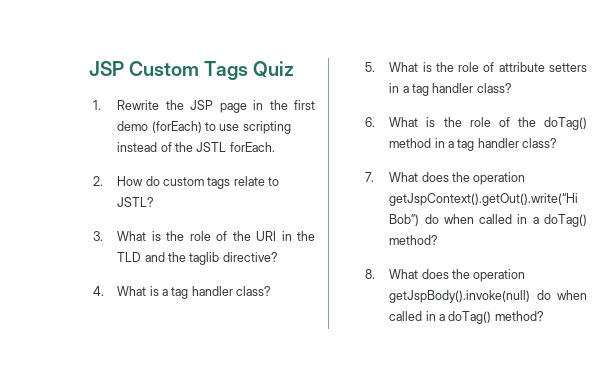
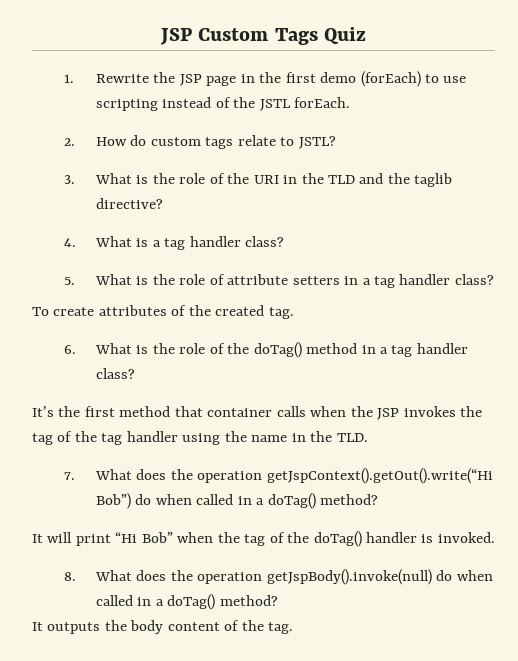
+ To create attributes of the created tag.
+ It’s the first method that container calls when the JSP invokes the tag of the tag handler using the name in the TLD.
+ It will print “Hi Bob” when the tag of the doTag() handler is invoked.
+ It outputs the body content of the tag.

